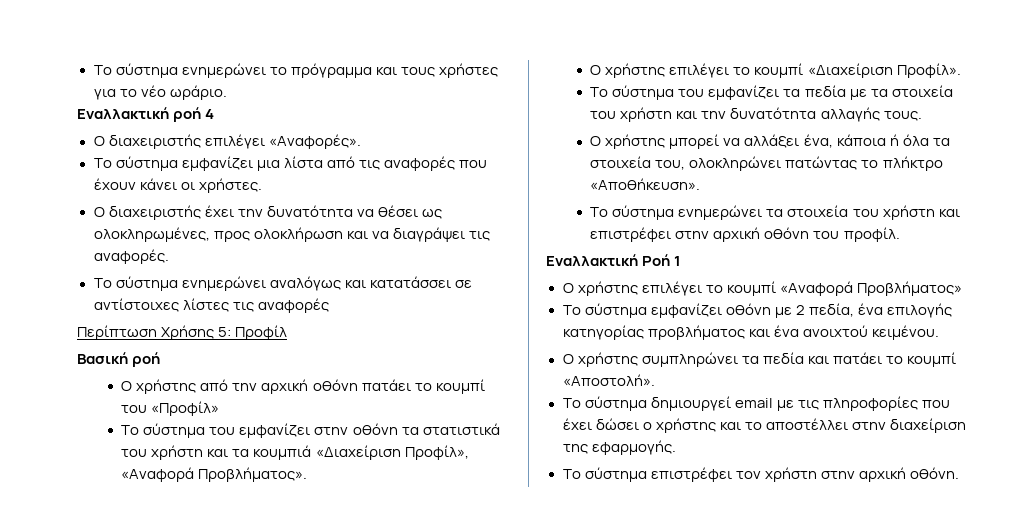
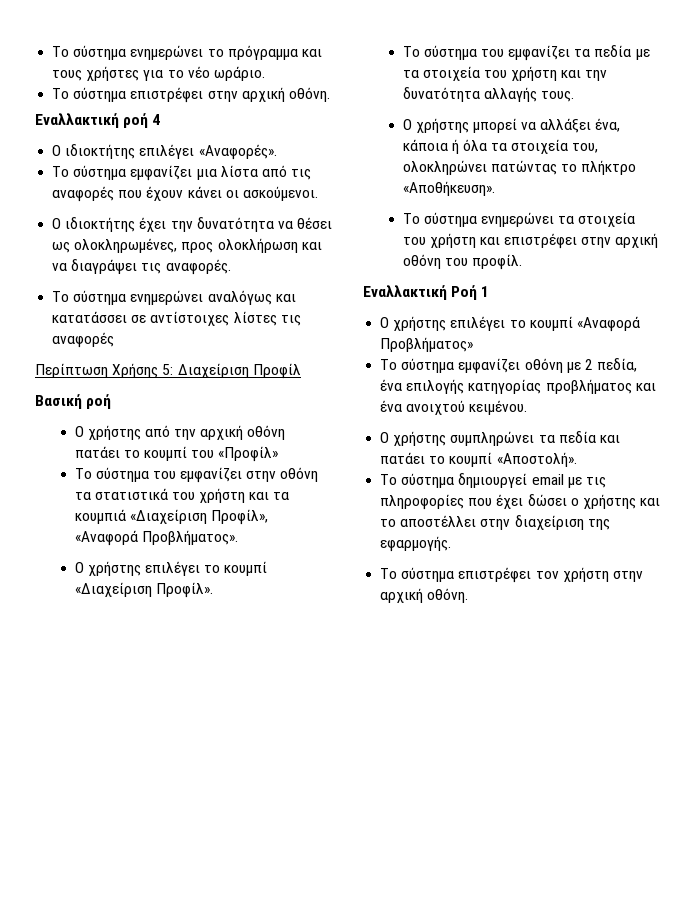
+ Το σύστημα επιστρέφει στην αρχική οθόνη.
- Ο διαχειριστής επιλέγει «Αναφορές».
+ Ο ιδιοκτήτης επιλέγει «Αναφορές».
- Το σύστημα εμφανίζει μια λίστα από τις αναφορές που έχουν κάνει οι χρήστες.
- Ο διαχειριστής έχει την δυνατότητα να θέσει ως ολοκληρωμένες, προς ολοκλήρωση και να διαγράψει τις αναφορές.
+ Το σύστημα εμφανίζει μια λίστα από τις αναφορές που έχουν κάνει οι ασκούμενοι.
+ Ο ιδιοκτήτης έχει την δυνατότητα να θέσει ως ολοκληρωμένες, προς ολοκλήρωση και να διαγράψει τις αναφορές.
- Περίπτωση Χρήσης 5: Προφίλ
+ Περίπτωση Χρήσης 5: Διαχείριση Προφίλ

